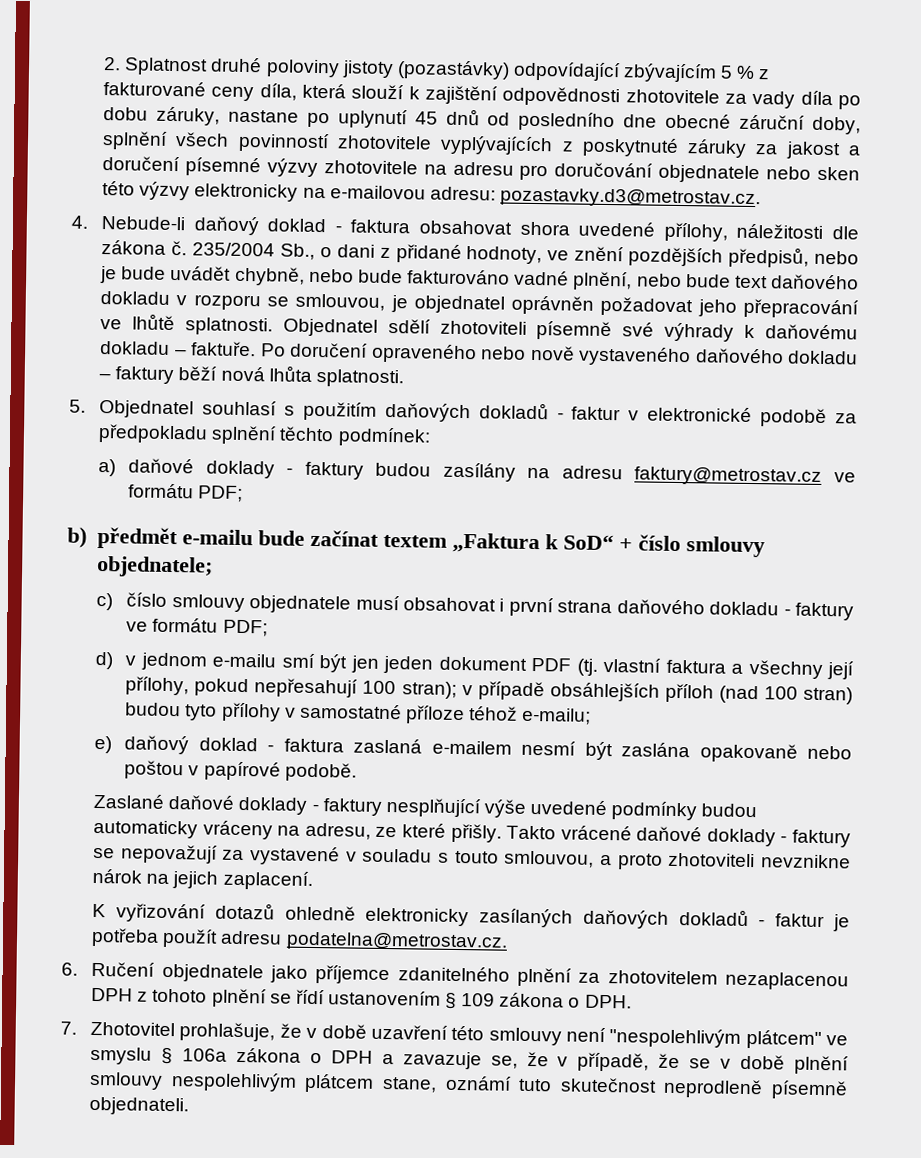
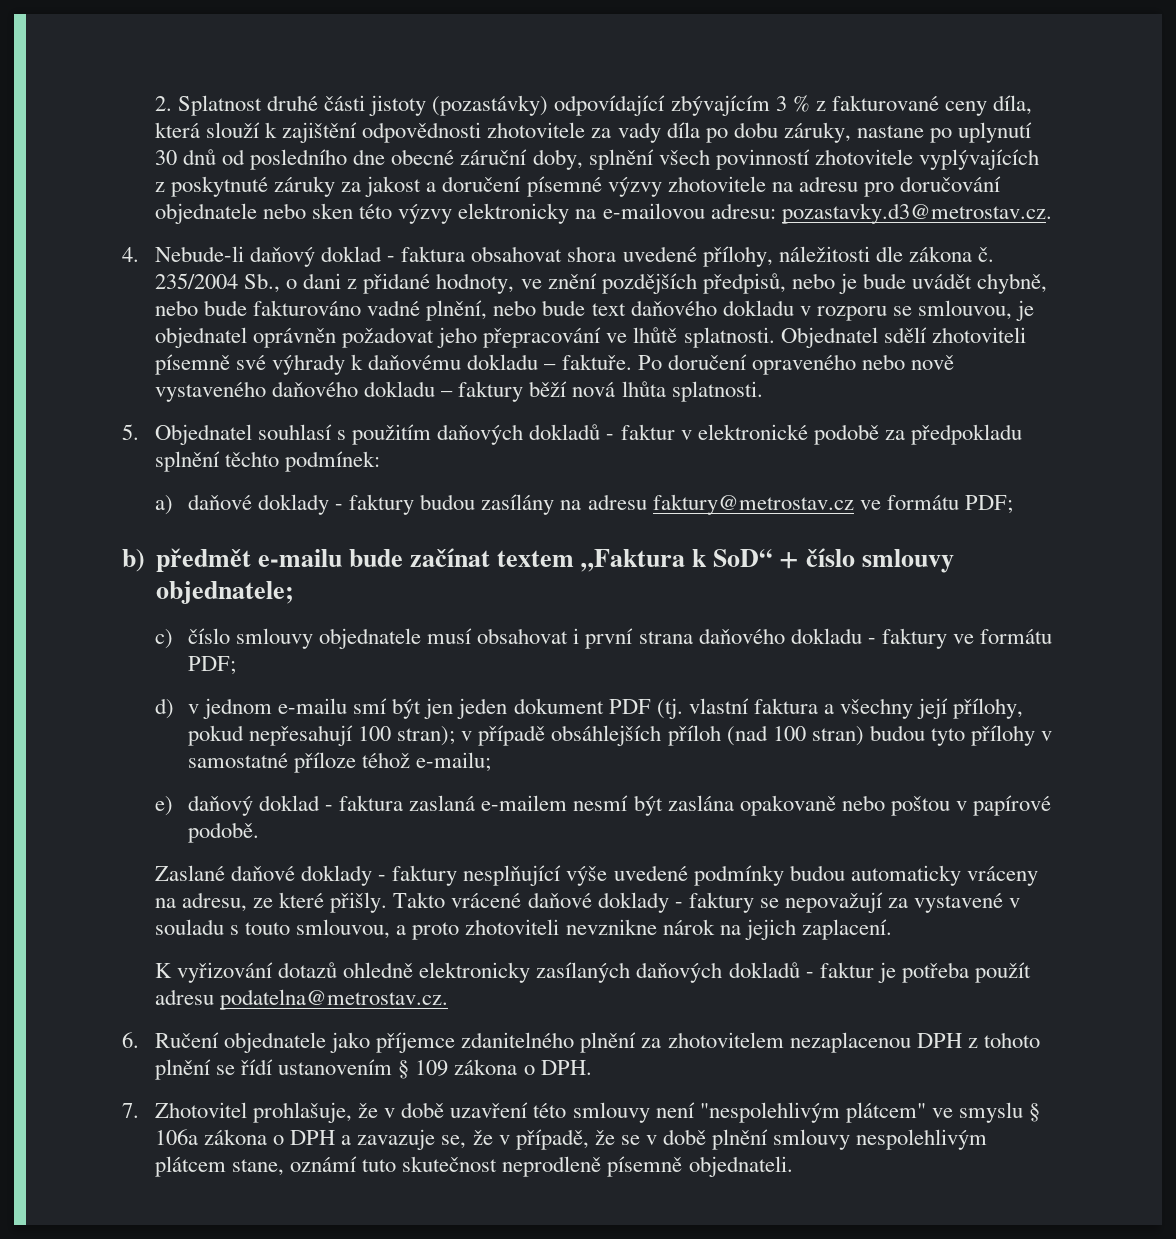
- 2. Splatnost druhé poloviny jistoty (pozastávky) odpovídající zbývajícím 5 % z fakturované ceny díla, která slouží k zajištění odpovědnosti zhotovitele za vady díla po dobu záruky, nastane po uplynutí 45 dnů od posledního dne obecné záruční doby, splnění všech povinností zhotovitele vyplývajících z poskytnuté záruky za jakost a doručení písemné výzvy zhotovitele na adresu pro doručování objednatele nebo sken této výzvy elektronicky na e-mailovou adresu:
+ 2. Splatnost druhé části jistoty (pozastávky) odpovídající zbývajícím 3 % z fakturované ceny díla, která slouží k zajištění odpovědnosti zhotovitele za vady díla po dobu záruky, nastane po uplynutí 30 dnů od posledního dne obecné záruční doby, splnění všech povinností zhotovitele vyplývajících z poskytnuté záruky za jakost a doručení písemné výzvy zhotovitele na adresu pro doručování objednatele nebo sken této výzvy elektronicky na e-mailovou adresu:

